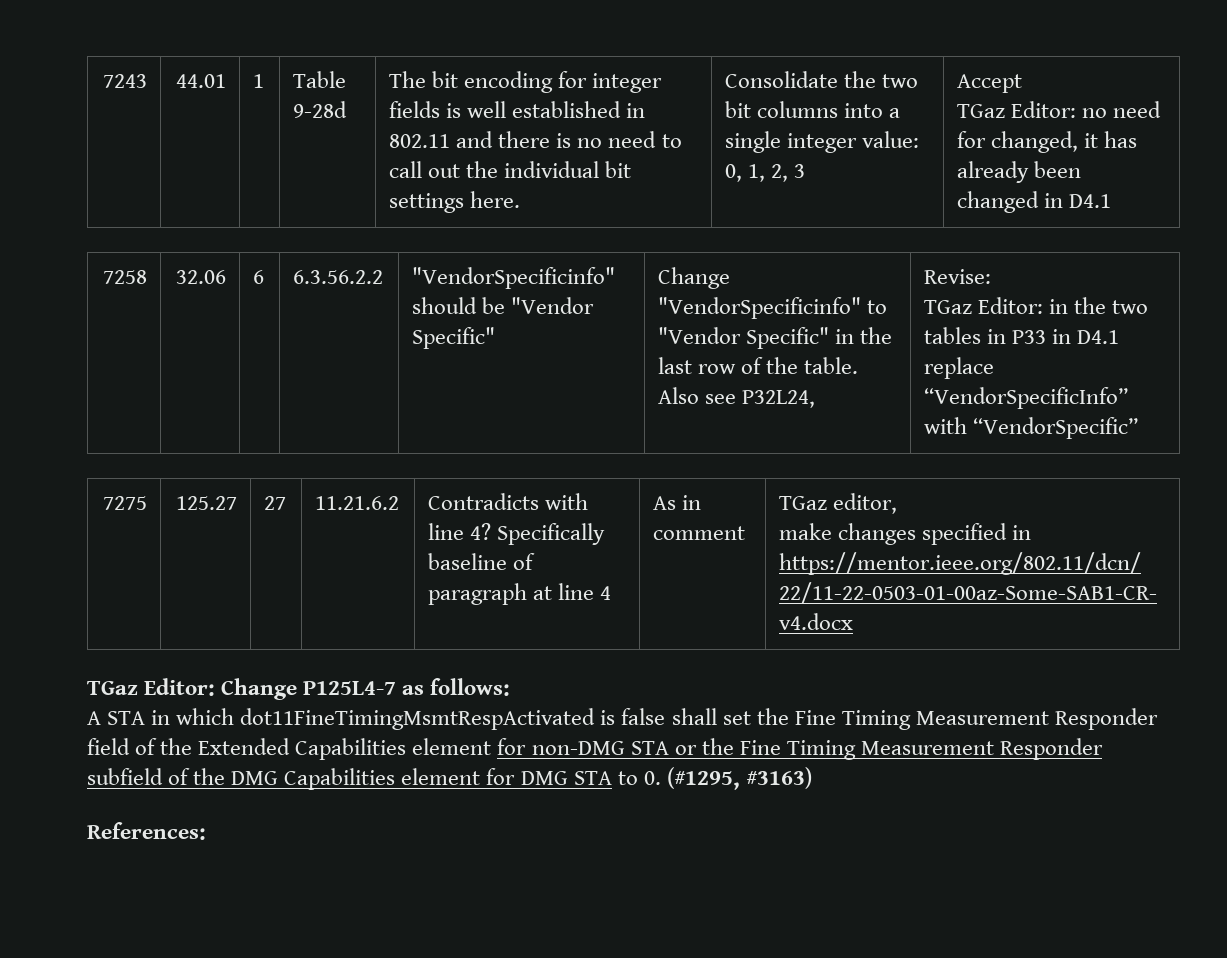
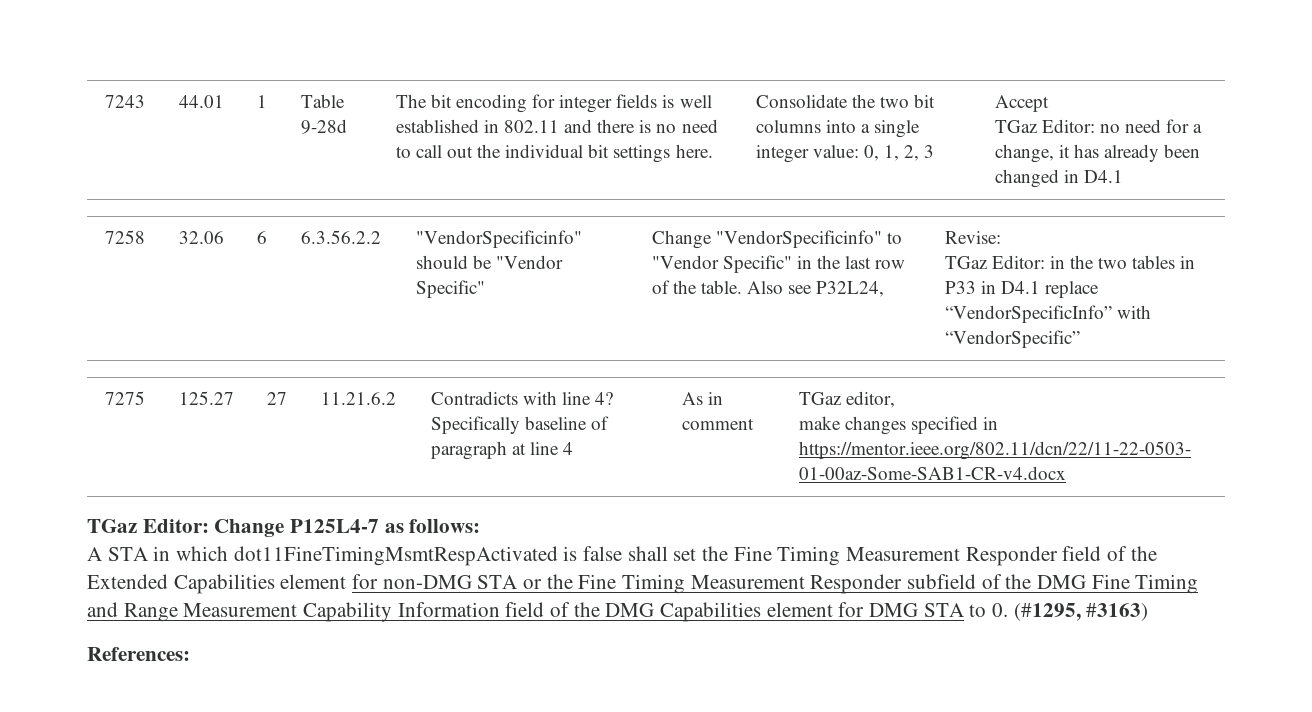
- TGaz Editor: no need for changed, it has already been changed in D4.1
+ TGaz Editor: no need for a change, it has already been changed in D4.1
- A STA in which dot11FineTimingMsmtRespActivated is false shall set the Fine Timing Measurement Responder field of the Extended Capabilities element for non-DMG STA or the Fine Timing Measurement Responder subfield of the DMG Capabilities element for DMG STA to 0. (#1295, #3163)
+ A STA in which dot11FineTimingMsmtRespActivated is false shall set the Fine Timing Measurement Responder field of the Extended Capabilities element for non-DMG STA or the Fine Timing Measurement Responder subfield of the DMG Fine Timing and Range Measurement Capability Information field of the DMG Capabilities element for DMG STA to 0. (#1295, #3163)

